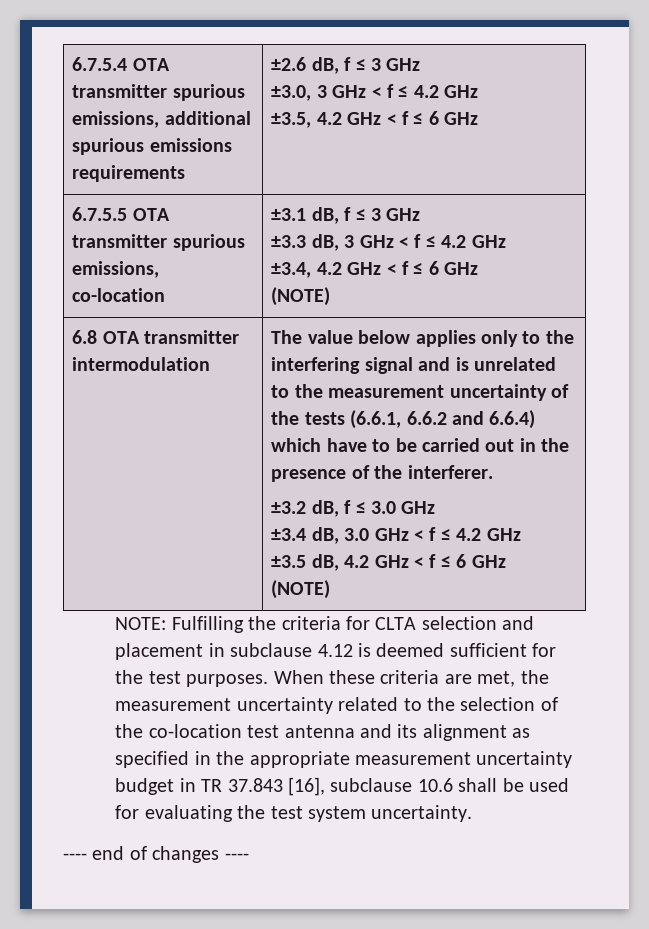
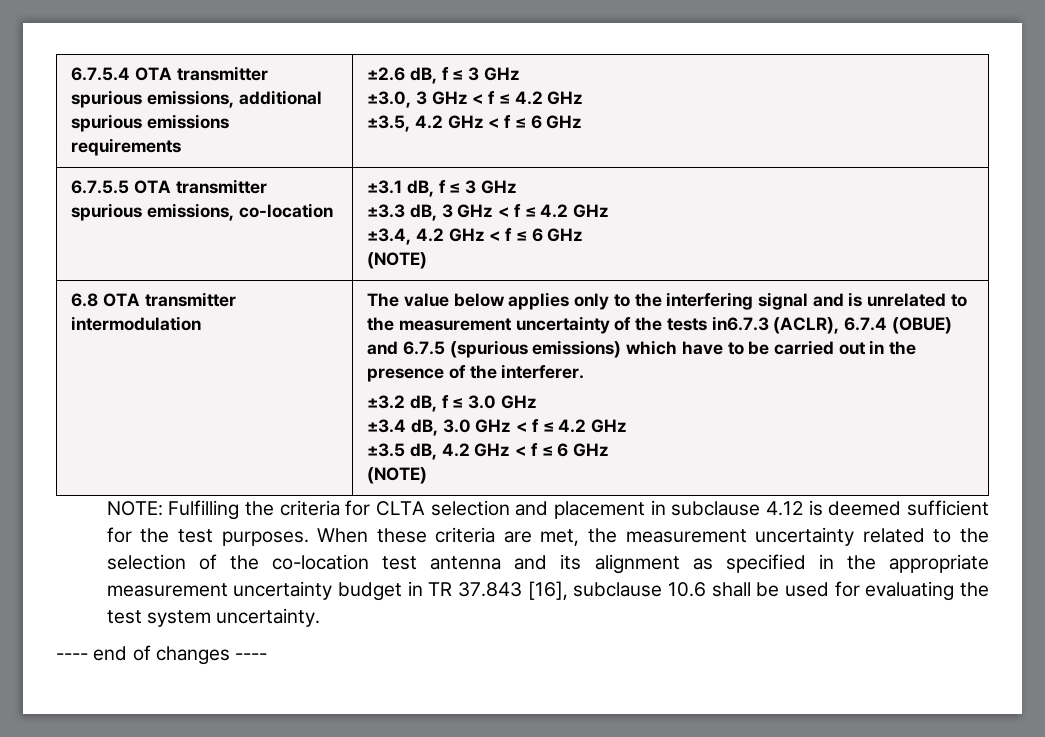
- The value below applies only to the interfering signal and is unrelated to the measurement uncertainty of the tests (6.6.1, 6.6.2 and 6.6.4) which have to be carried out in the presence of the interferer.
+ The value below applies only to the interfering signal and is unrelated to the measurement uncertainty of the tests in6.7.3 (ACLR), 6.7.4 (OBUE) and 6.7.5 (spurious emissions) which have to be carried out in the presence of the interferer.

